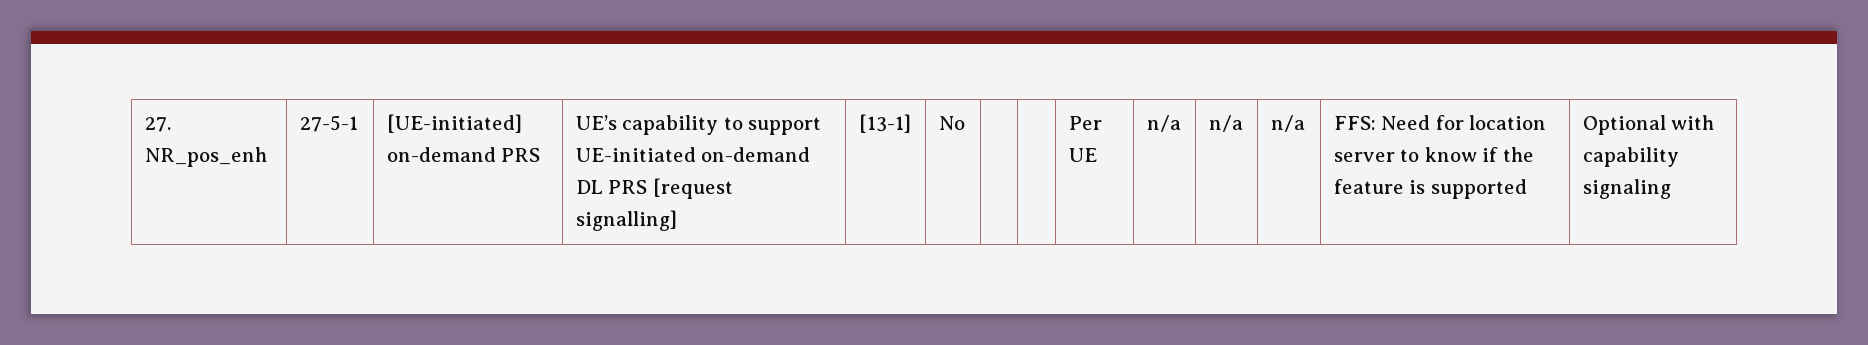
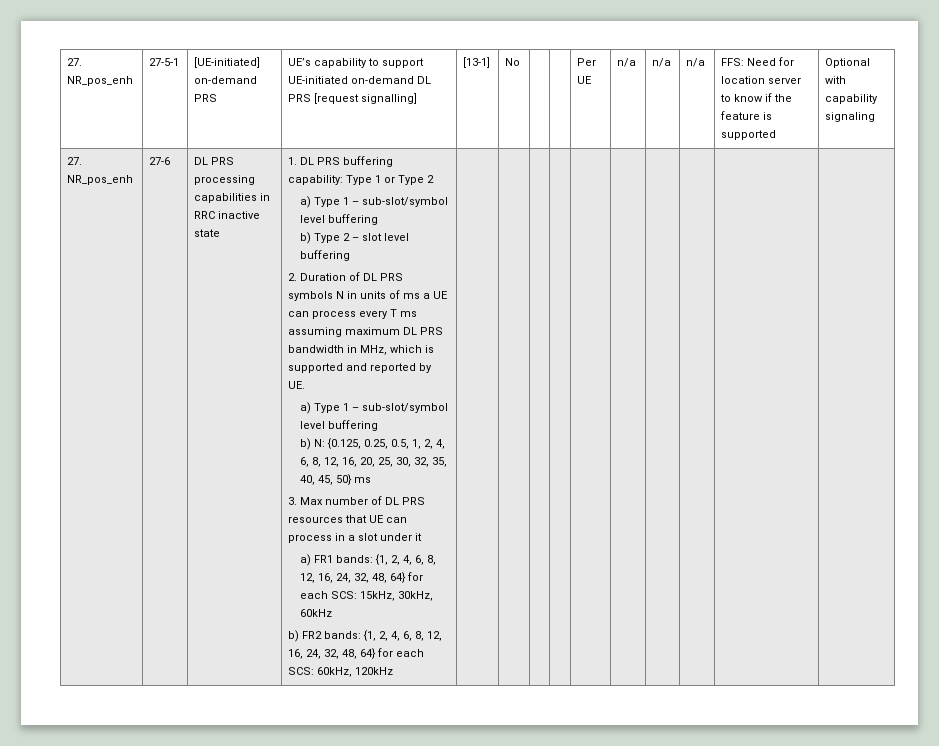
+ 27. NR_pos_enh | 27-6 | DL PRS processing capabilities in RRC inactive state | 1. DL PRS buffering capability: Type 1 or Type 2
+ a) Type 1 – sub-slot/symbol level buffering
+ b) Type 2 – slot level buffering
+ 2. Duration of DL PRS symbols N in units of ms a UE can process every T ms assuming maximum DL PRS bandwidth in MHz, which is supported and reported by UE.
+ a) Type 1 – sub-slot/symbol level buffering
+ b) N: {0.125, 0.25, 0.5, 1, 2, 4, 6, 8, 12, 16, 20, 25, 30, 32, 35, 40, 45, 50} ms
+ 3. Max number of DL PRS resources that UE can process in a slot under it
+ a) FR1 bands: {1, 2, 4, 6, 8, 12, 16, 24, 32, 48, 64} for each SCS: 15kHz, 30kHz, 60kHz
+ b) FR2 bands: {1, 2, 4, 6, 8, 12, 16, 24, 32, 48, 64} for each SCS: 60kHz, 120kHz

